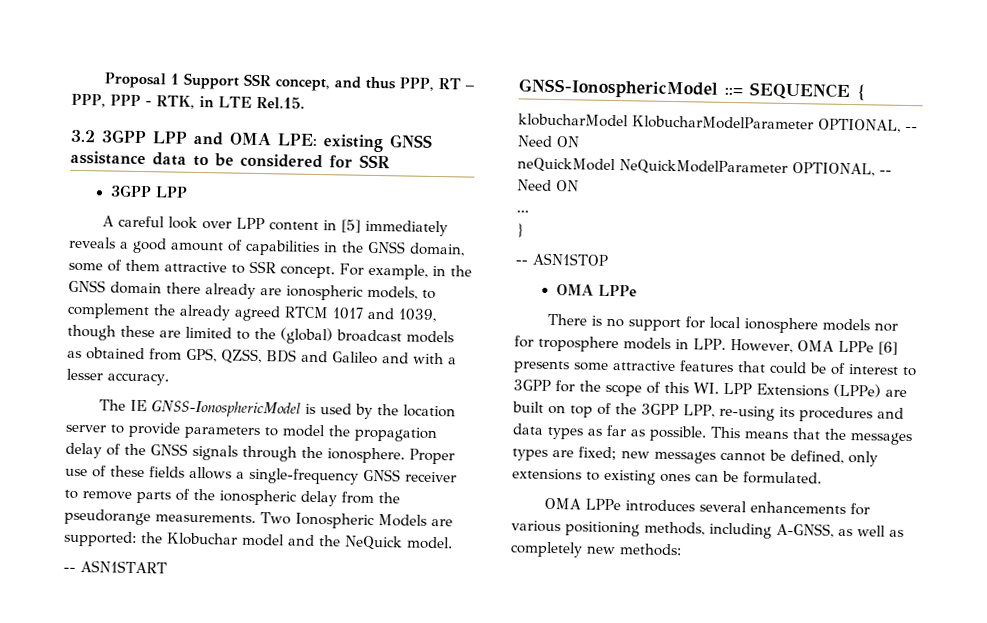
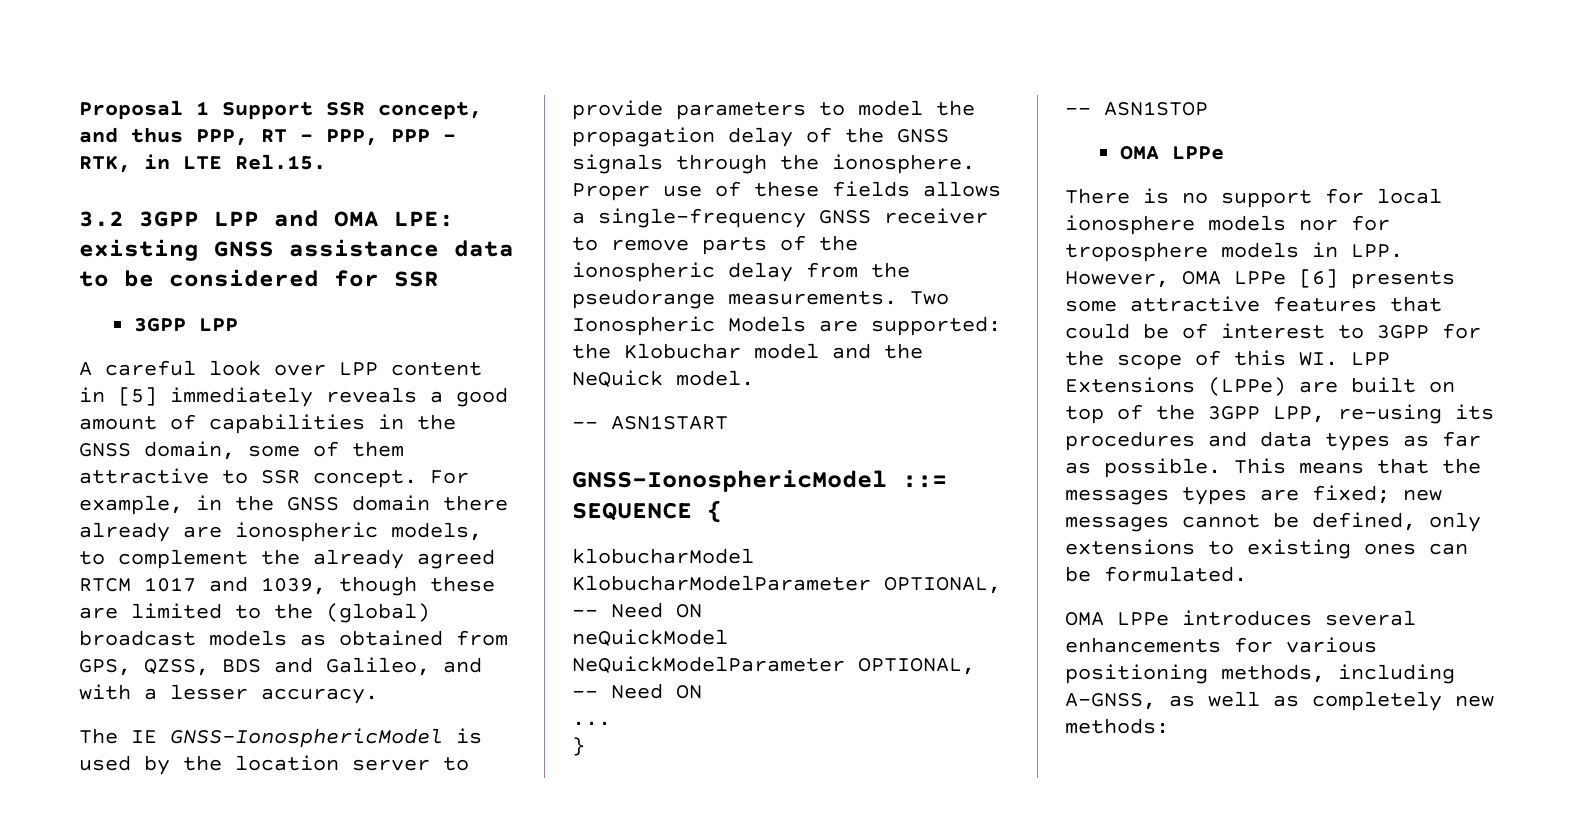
- For example, in the GNSS domain there already are ionospheric models, to complement the already agreed RTCM 1017 and 1039, though these are limited to the (global) broadcast models as obtained from GPS, QZSS, BDS and Galileo and with a lesser accuracy.
+ For example, in the GNSS domain there already are ionospheric models, to complement the already agreed RTCM 1017 and 1039, though these are limited to the (global) broadcast models as obtained from GPS, QZSS, BDS and Galileo, and with a lesser accuracy.

